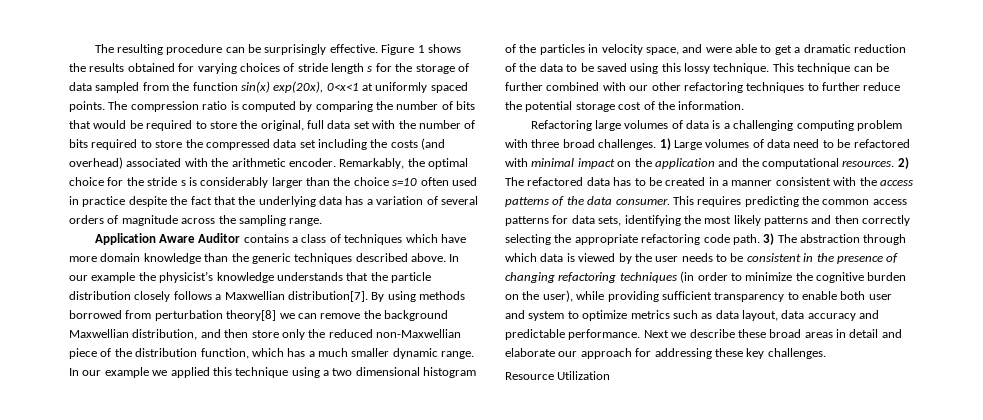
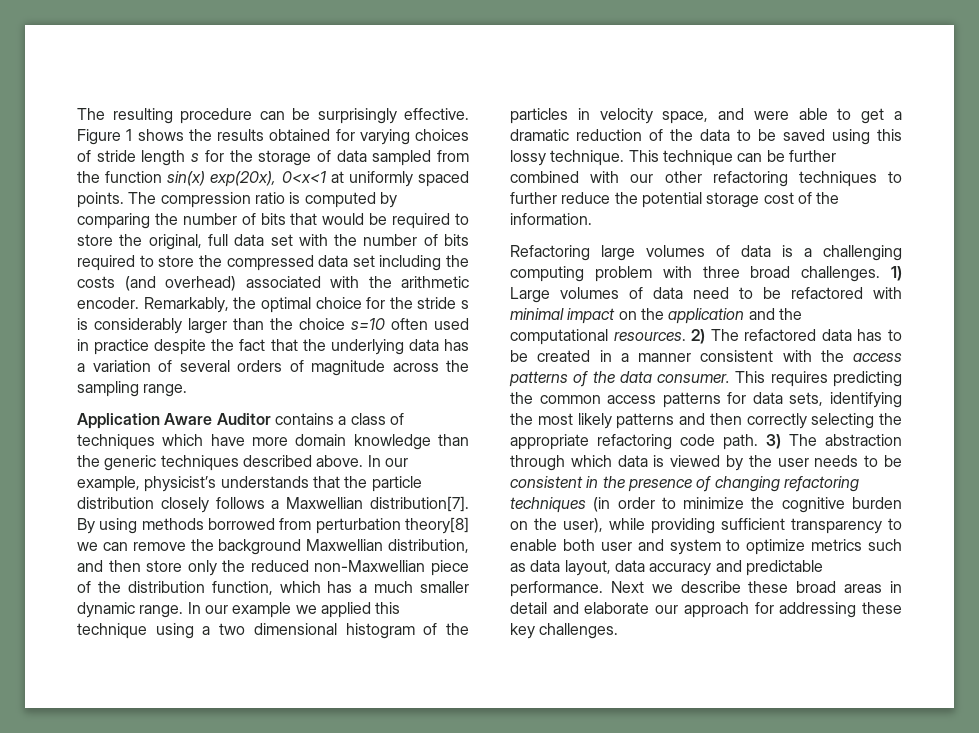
- In our example the physicist’s knowledge understands that the particle distribution closely follows a Maxwellian distribution[7].
+ In our example, physicist’s understands that the particle distribution closely follows a Maxwellian distribution[7].
- Resource Utilization

